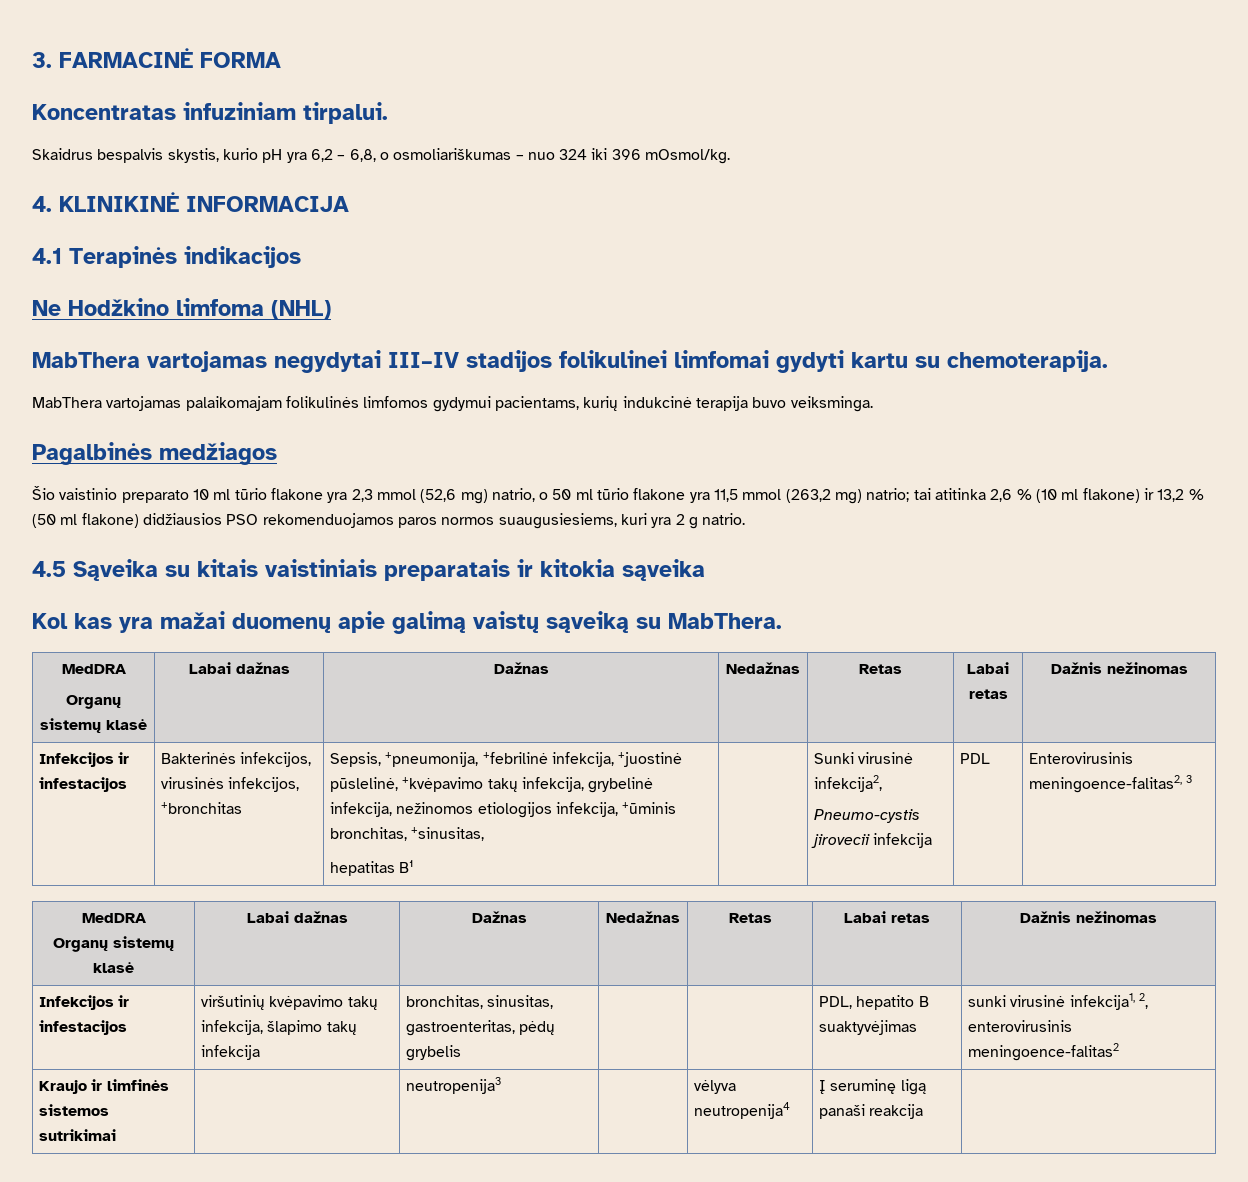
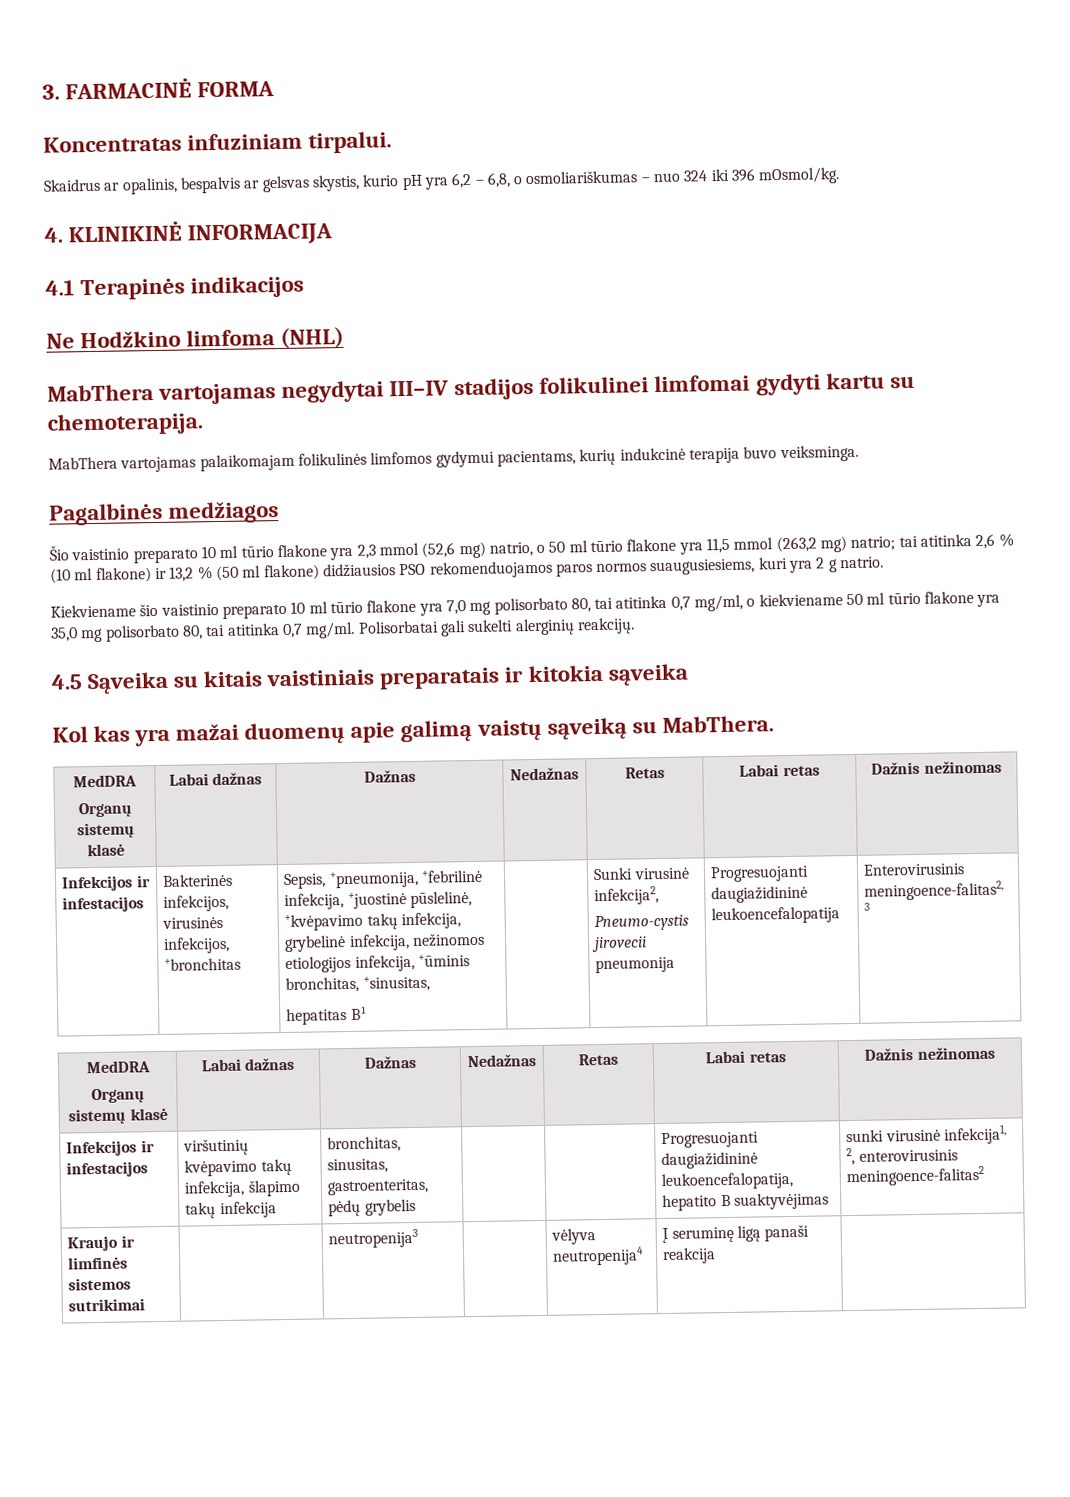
- Skaidrus bespalvis skystis, kurio pH yra 6,2 – 6,8, o osmoliariškumas – nuo 324 iki 396 mOsmol/kg.
+ Skaidrus ar opalinis, bespalvis ar gelsvas skystis, kurio pH yra 6,2 – 6,8, o osmoliariškumas – nuo 324 iki 396 mOsmol/kg.
+ Kiekviename šio vaistinio preparato 10 ml tūrio flakone yra 7,0 mg polisorbato 80, tai atitinka 0,7 mg/ml, o kiekviename 50 ml tūrio flakone yra 35,0 mg polisorbato 80, tai atitinka 0,7 mg/ml. Polisorbatai gali sukelti alerginių reakcijų.
  Infekcijos ir infestacijos | Bakterinės infekcijos, virusinės infekcijos, +bronchitas | Sepsis, +pneumonija, +febrilinė infekcija, +juostinė pūslelinė, +kvėpavimo takų infekcija, grybelinė infekcija, nežinomos etiologijos infekcija, +ūminis bronchitas, +sinusitas,
  hepatitas B¹ | | Sunki virusinė infekcija2,
- Pneumo-cystis jirovecii infekcija | PDL | Enterovirusinis meningoence-falitas2, 3
+ Pneumo-cystis jirovecii pneumonija | Progresuojanti daugiažidininė leukoencefalopatija | Enterovirusinis meningoence-falitas2, 3
- Infekcijos ir infestacijos | viršutinių kvėpavimo takų infekcija, šlapimo takų infekcija | bronchitas, sinusitas, gastroenteritas, pėdų grybelis | | | PDL, hepatito B suaktyvėjimas | sunki virusinė infekcija1, 2, enterovirusinis meningoence-falitas2
+ Infekcijos ir infestacijos | viršutinių kvėpavimo takų infekcija, šlapimo takų infekcija | bronchitas, sinusitas, gastroenteritas, pėdų grybelis | | | Progresuojanti daugiažidininė leukoencefalopatija, hepatito B suaktyvėjimas | sunki virusinė infekcija1, 2, enterovirusinis meningoence-falitas2

